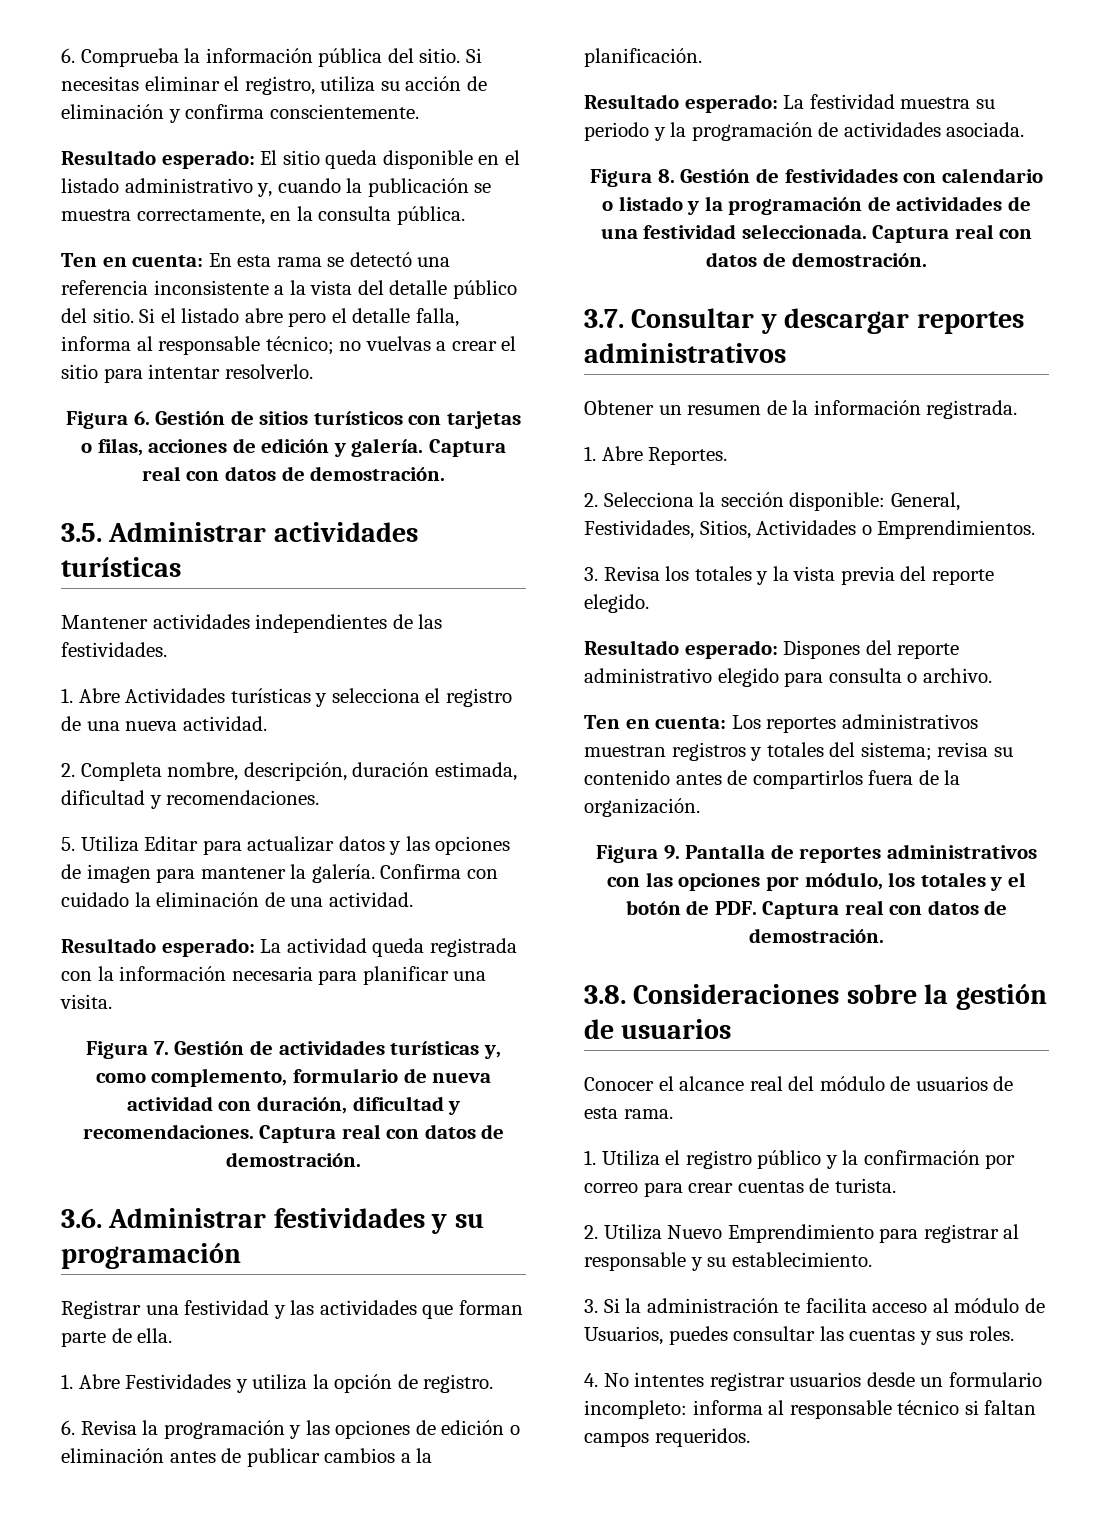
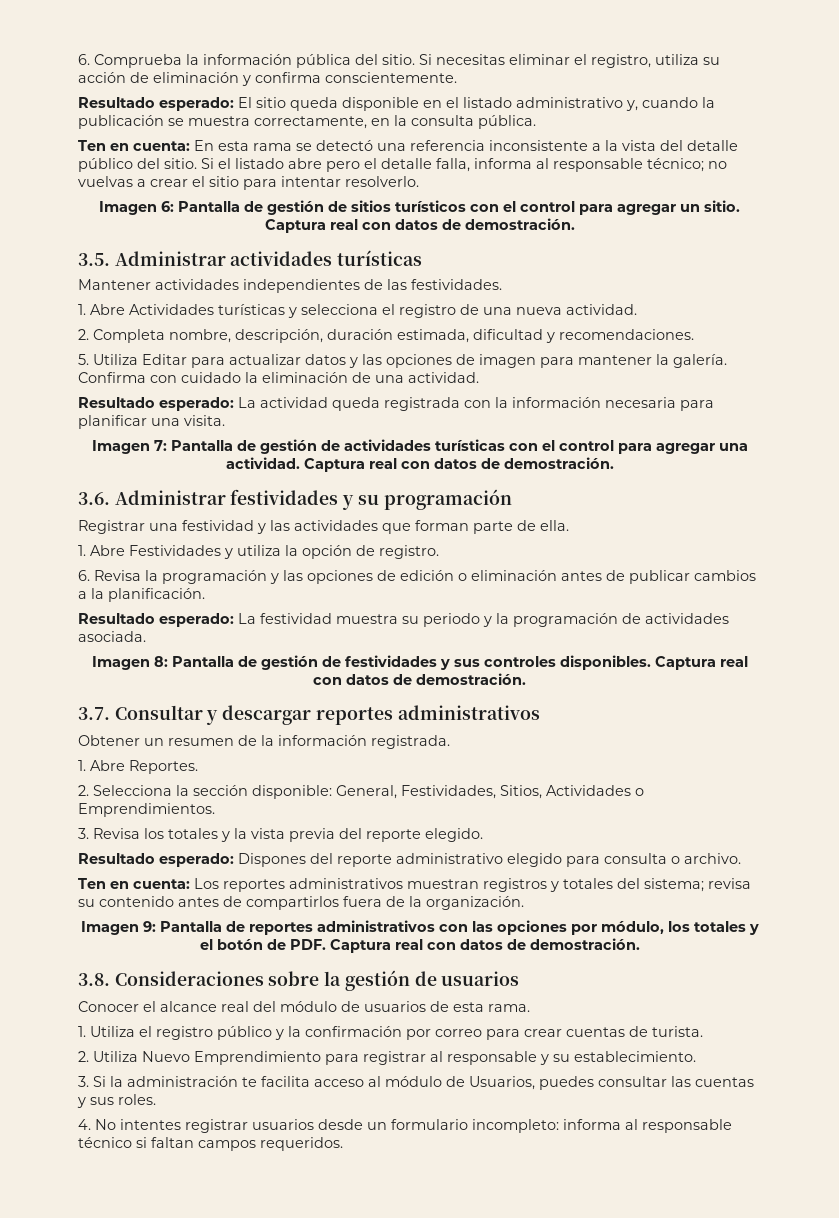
- Figura 6. Gestión de sitios turísticos con tarjetas o filas, acciones de edición y galería.
+ Imagen 6: Pantalla de gestión de sitios turísticos con el control para agregar un sitio.
- Figura 7. Gestión de actividades turísticas y, como complemento, formulario de nueva actividad con duración, dificultad y recomendaciones.
+ Imagen 7: Pantalla de gestión de actividades turísticas con el control para agregar una actividad.
- Figura 8. Gestión de festividades con calendario o listado y la programación de actividades de una festividad seleccionada.
+ Imagen 8: Pantalla de gestión de festividades y sus controles disponibles.
- Figura 9. Pantalla de reportes administrativos con las opciones por módulo, los totales y el botón de PDF. Captura real con datos de demostración.
+ Imagen 9: Pantalla de reportes administrativos con las opciones por módulo, los totales y el botón de PDF. Captura real con datos de demostración.

